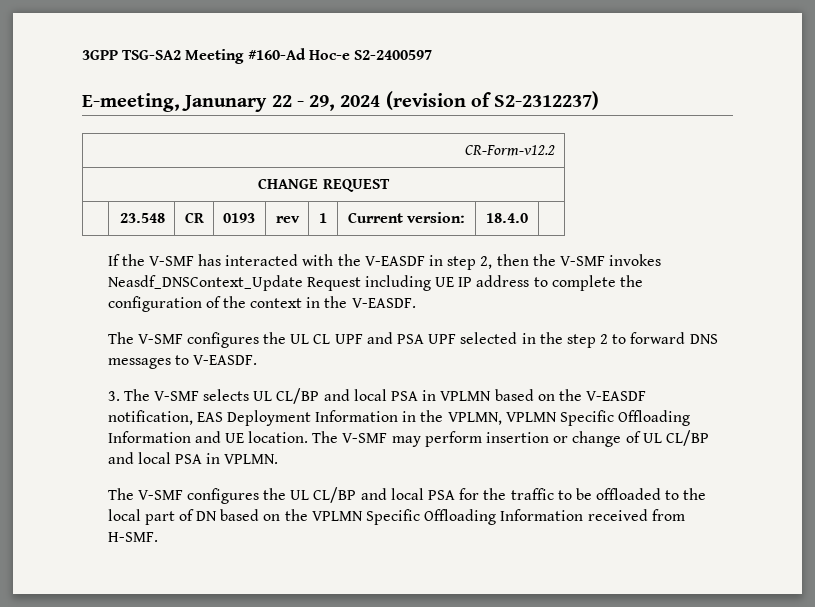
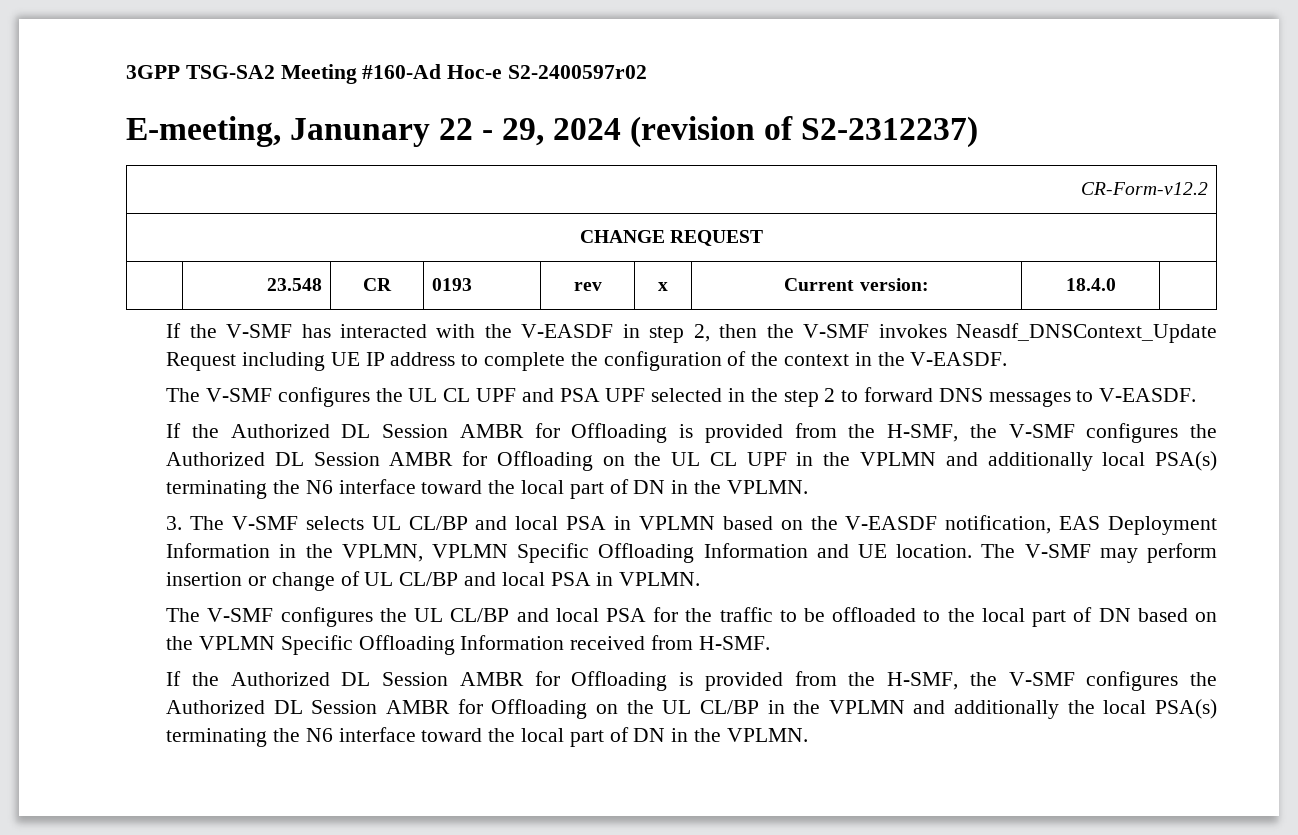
- 3GPP TSG-SA2 Meeting #160-Ad Hoc-e S2-2400597
+ 3GPP TSG-SA2 Meeting #160-Ad Hoc-e S2-2400597r02
- | 23.548 | CR | 0193 | rev | 1 | Current version: | 18.4.0 |
+ | 23.548 | CR | 0193 | rev | x | Current version: | 18.4.0 |
+ If the Authorized DL Session AMBR for Offloading is provided from the H-SMF, the V-SMF configures the Authorized DL Session AMBR for Offloading on the UL CL UPF in the VPLMN and additionally local PSA(s) terminating the N6 interface toward the local part of DN in the VPLMN.
+ If the Authorized DL Session AMBR for Offloading is provided from the H-SMF, the V-SMF configures the Authorized DL Session AMBR for Offloading on the UL CL/BP in the VPLMN and additionally the local PSA(s) terminating the N6 interface toward the local part of DN in the VPLMN.

